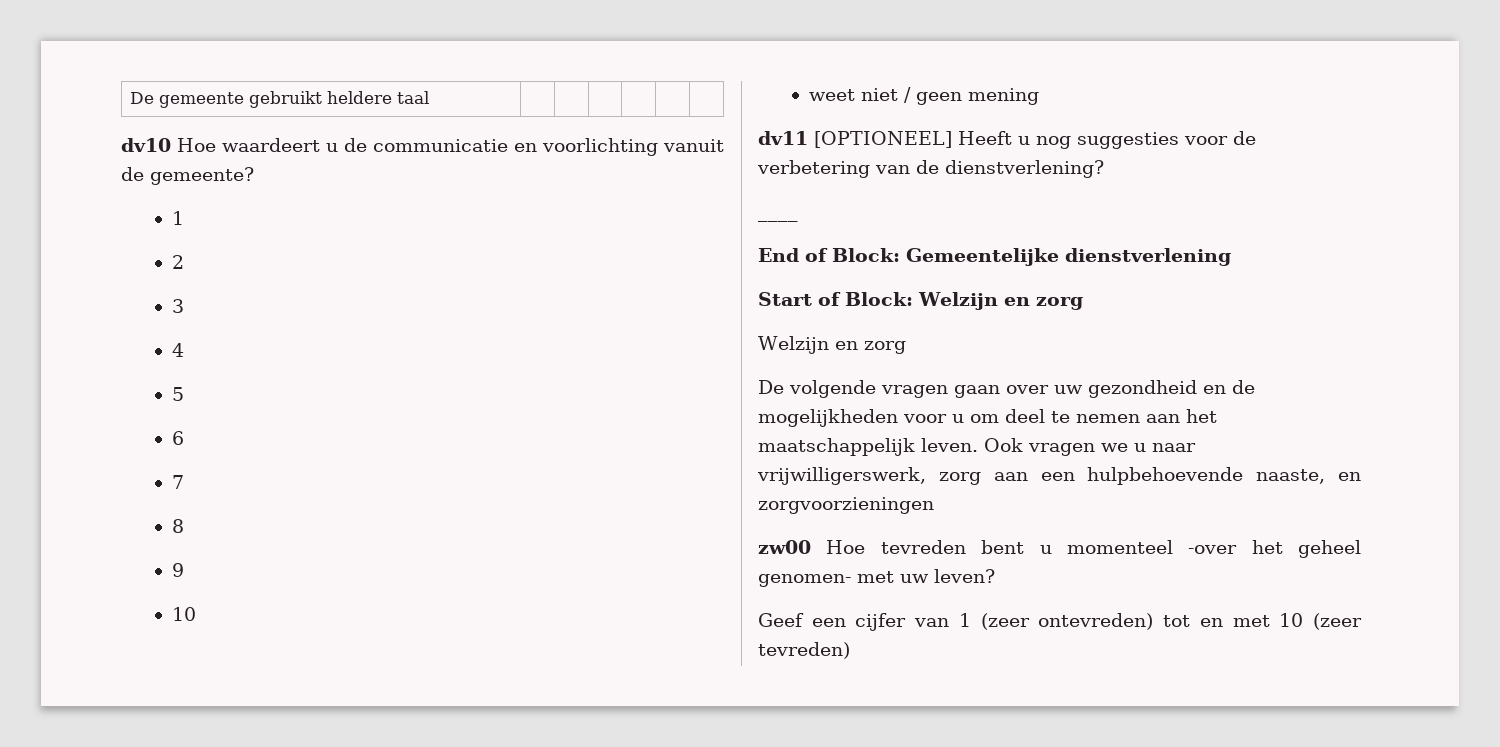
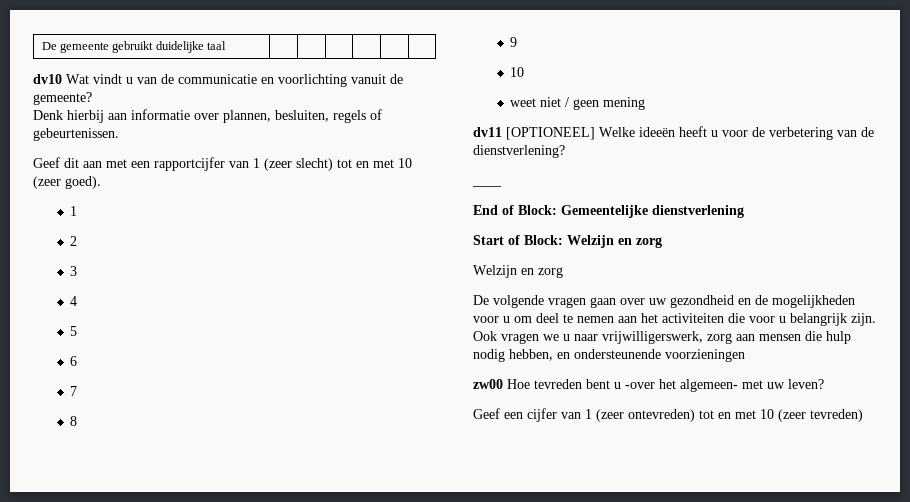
- De gemeente gebruikt heldere taal | | | | | |
+ De gemeente gebruikt duidelijke taal | | | | | |
- dv10 Hoe waardeert u de communicatie en voorlichting vanuit de gemeente?
+ dv10 Wat vindt u van de communicatie en voorlichting vanuit de gemeente?
+ Denk hierbij aan informatie over plannen, besluiten, regels of gebeurtenissen.
+ Geef dit aan met een rapportcijfer van 1 (zeer slecht) tot en met 10 (zeer goed).
- dv11 [OPTIONEEL] Heeft u nog suggesties voor de verbetering van de dienstverlening?
+ dv11 [OPTIONEEL] Welke ideeën heeft u voor de verbetering van de dienstverlening?
- De volgende vragen gaan over uw gezondheid en de mogelijkheden voor u om deel te nemen aan het maatschappelijk leven.
+ De volgende vragen gaan over uw gezondheid en de mogelijkheden voor u om deel te nemen aan het activiteiten die voor u belangrijk zijn.
- Ook vragen we u naar vrijwilligerswerk, zorg aan een hulpbehoevende naaste, en zorgvoorzieningen
+ Ook vragen we u naar vrijwilligerswerk, zorg aan mensen die hulp nodig hebben, en ondersteunende voorzieningen
- zw00 Hoe tevreden bent u momenteel -over het geheel genomen- met uw leven?
+ zw00 Hoe tevreden bent u -over het algemeen- met uw leven?

